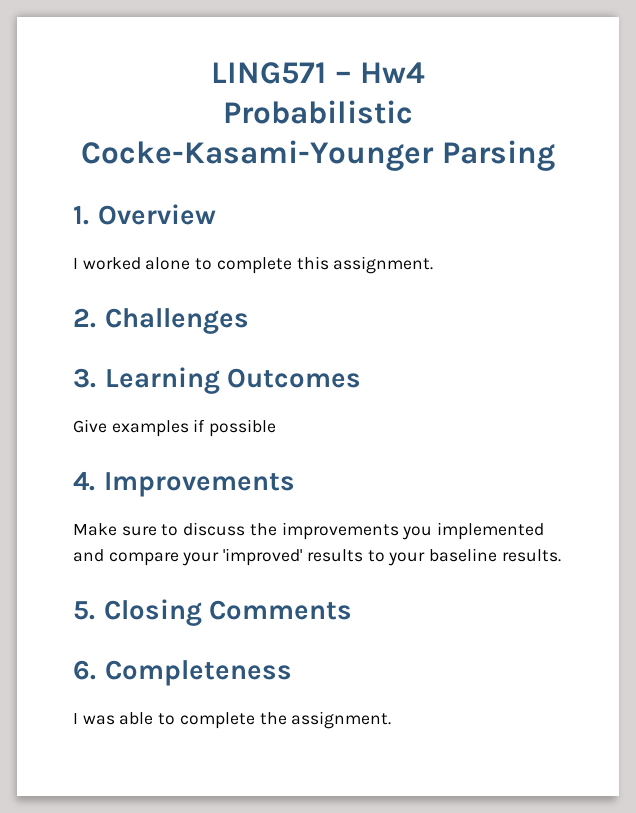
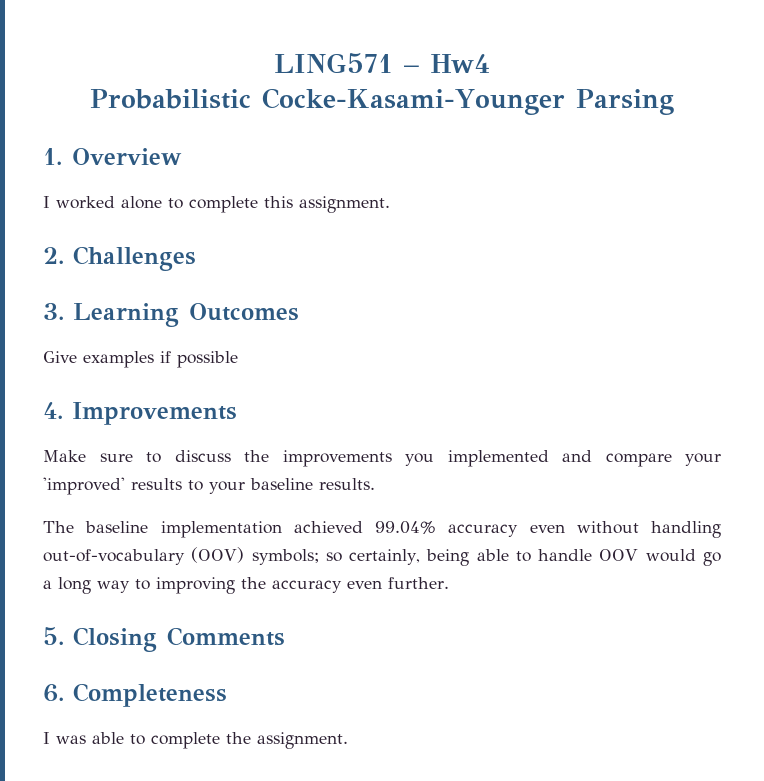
+ The baseline implementation achieved 99.04% accuracy even without handling out-of-vocabulary (OOV) symbols; so certainly, being able to handle OOV would go a long way to improving the accuracy even further.

